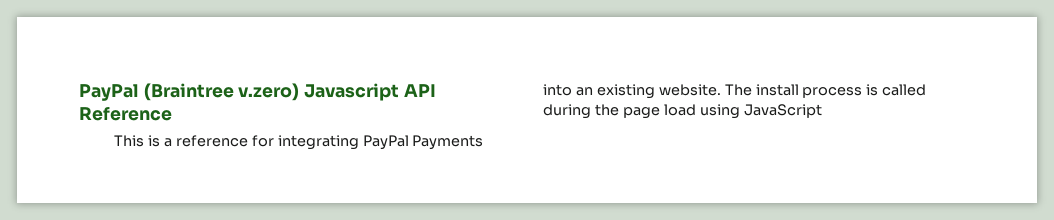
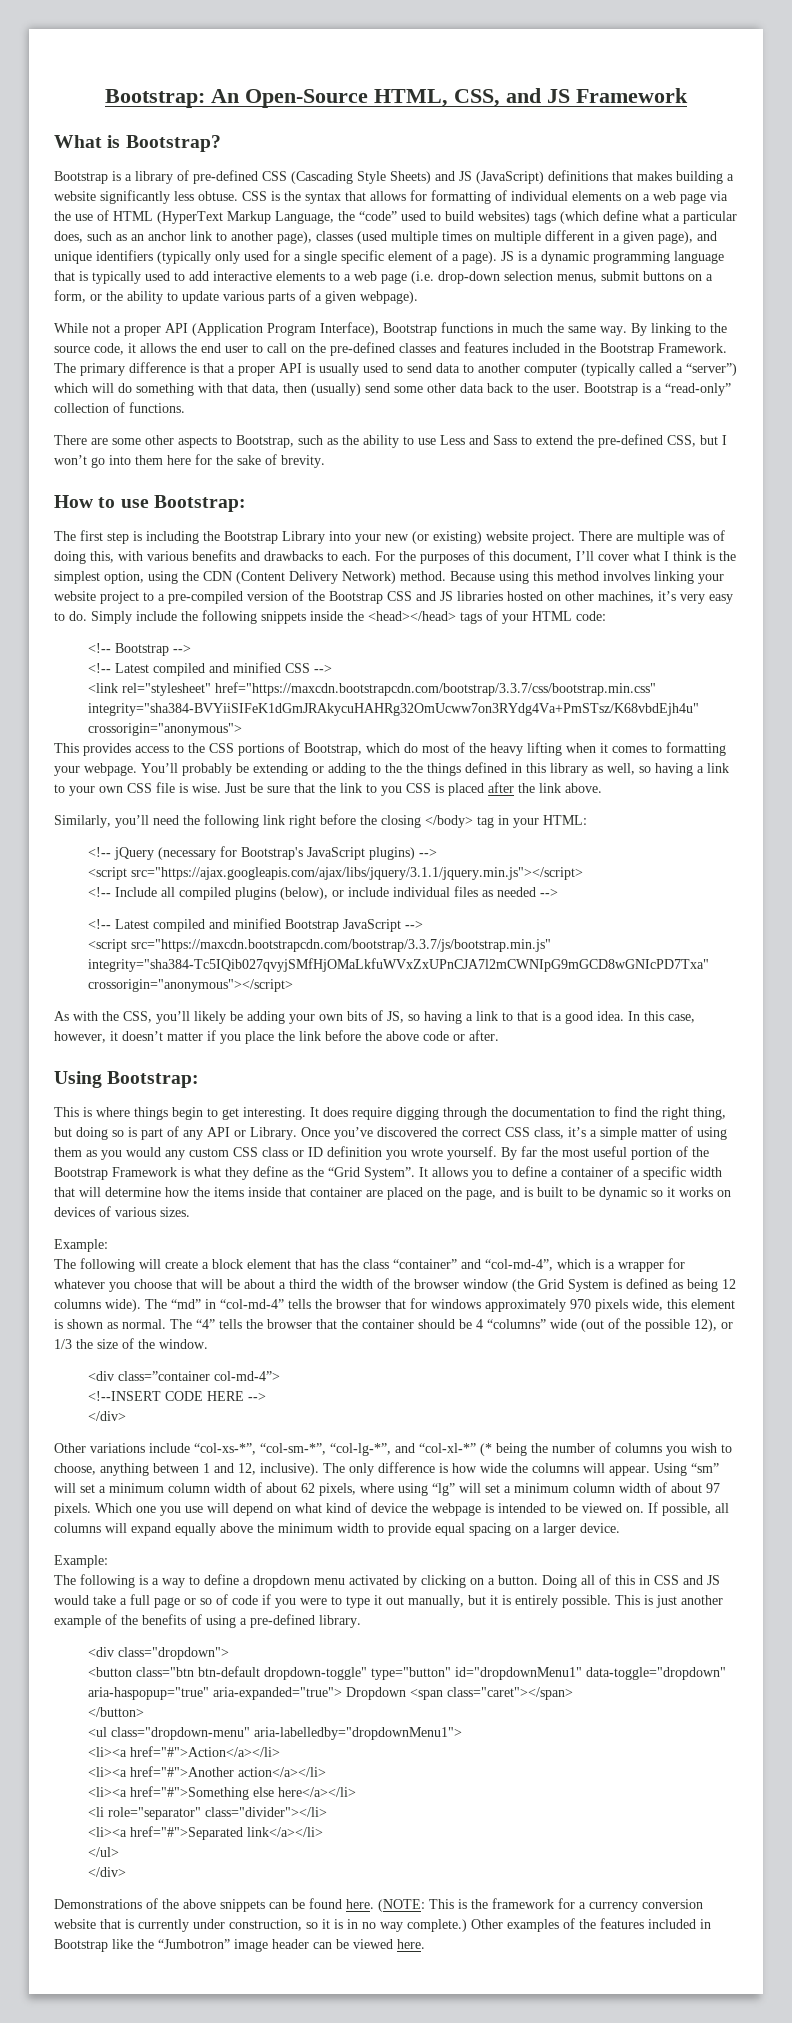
- PayPal (Braintree v.zero) Javascript API Reference
- This is a reference for integrating PayPal Payments into an existing website. The install process is called during the page load using JavaScript
+ Bootstrap: An Open-Source HTML, CSS, and JS Framework
+ What is Bootstrap?
+ Bootstrap is a library of pre-defined CSS (Cascading Style Sheets) and JS (JavaScript) definitions that makes building a website significantly less obtuse. CSS is the syntax that allows for formatting of individual elements on a web page via the use of HTML (HyperText Markup Language, the “code” used to build websites) tags (which define what a particular does, such as an anchor link to another page), classes (used multiple times on multiple different in a given page), and unique identifiers (typically only used for a single specific element of a page). JS is a dynamic programming language that is typically used to add interactive elements to a web page (i.e. drop-down selection menus, submit buttons on a form, or the ability to update various parts of a given webpage).
+ While not a proper API (Application Program Interface), Bootstrap functions in much the same way. By linking to the source code, it allows the end user to call on the pre-defined classes and features included in the Bootstrap Framework. The primary difference is that a proper API is usually used to send data to another computer (typically called a “server”) which will do something with that data, then (usually) send some other data back to the user. Bootstrap is a “read-only” collection of functions.
+ There are some other aspects to Bootstrap, such as the ability to use Less and Sass to extend the pre-defined CSS, but I won’t go into them here for the sake of brevity.
+ How to use Bootstrap:
+ The first step is including the Bootstrap Library into your new (or existing) website project. There are multiple was of doing this, with various benefits and drawbacks to each. For the purposes of this document, I’ll cover what I think is the simplest option, using the CDN (Content Delivery Network) method. Because using this method involves linking your website project to a pre-compiled version of the Bootstrap CSS and JS libraries hosted on other machines, it’s very easy to do. Simply include the following snippets inside the <head></head> tags of your HTML code:
+ <!-- Bootstrap -->
+ <!-- Latest compiled and minified CSS -->
+ <link rel="stylesheet" href="https://maxcdn.bootstrapcdn.com/bootstrap/3.3.7/css/bootstrap.min.css" integrity="sha384-BVYiiSIFeK1dGmJRAkycuHAHRg32OmUcww7on3RYdg4Va+PmSTsz/K68vbdEjh4u" crossorigin="anonymous">
+ This provides access to the CSS portions of Bootstrap, which do most of the heavy lifting when it comes to formatting your webpage. You’ll probably be extending or adding to the the things defined in this library as well, so having a link to your own CSS file is wise. Just be sure that the link to you CSS is placed after the link above.
+ Similarly, you’ll need the following link right before the closing </body> tag in your HTML:
+ <!-- jQuery (necessary for Bootstrap's JavaScript plugins) -->
+ <script src="https://ajax.googleapis.com/ajax/libs/jquery/3.1.1/jquery.min.js"></script>
+ <!-- Include all compiled plugins (below), or include individual files as needed -->
+ <!-- Latest compiled and minified Bootstrap JavaScript -->
+ <script src="https://maxcdn.bootstrapcdn.com/bootstrap/3.3.7/js/bootstrap.min.js" integrity="sha384-Tc5IQib027qvyjSMfHjOMaLkfuWVxZxUPnCJA7l2mCWNIpG9mGCD8wGNIcPD7Txa" crossorigin="anonymous"></script>
+ As with the CSS, you’ll likely be adding your own bits of JS, so having a link to that is a good idea. In this case, however, it doesn’t matter if you place the link before the above code or after.
+ Using Bootstrap:
+ This is where things begin to get interesting. It does require digging through the documentation to find the right thing, but doing so is part of any API or Library. Once you’ve discovered the correct CSS class, it’s a simple matter of using them as you would any custom CSS class or ID definition you wrote yourself. By far the most useful portion of the Bootstrap Framework is what they define as the “Grid System”. It allows you to define a container of a specific width that will determine how the items inside that container are placed on the page, and is built to be dynamic so it works on devices of various sizes.
+ Example:
+ The following will create a block element that has the class “container” and “col-md-4”, which is a wrapper for whatever you choose that will be about a third the width of the browser window (the Grid System is defined as being 12 columns wide). The “md” in “col-md-4” tells the browser that for windows approximately 970 pixels wide, this element is shown as normal. The “4” tells the browser that the container should be 4 “columns” wide (out of the possible 12), or 1/3 the size of the window.
+ <div class=”container col-md-4”>
+ <!--INSERT CODE HERE -->
+ </div>
+ Other variations include “col-xs-*”, “col-sm-*”, “col-lg-*”, and “col-xl-*” (* being the number of columns you wish to choose, anything between 1 and 12, inclusive). The only difference is how wide the columns will appear. Using “sm” will set a minimum column width of about 62 pixels, where using “lg” will set a minimum column width of about 97 pixels. Which one you use will depend on what kind of device the webpage is intended to be viewed on. If possible, all columns will expand equally above the minimum width to provide equal spacing on a larger device.
+ Example:
+ The following is a way to define a dropdown menu activated by clicking on a button. Doing all of this in CSS and JS would take a full page or so of code if you were to type it out manually, but it is entirely possible. This is just another example of the benefits of using a pre-defined library.
+ <div class="dropdown">
+ <button class="btn btn-default dropdown-toggle" type="button" id="dropdownMenu1" data-toggle="dropdown" aria-haspopup="true" aria-expanded="true"> Dropdown <span class="caret"></span>
+ </button>
+ <ul class="dropdown-menu" aria-labelledby="dropdownMenu1">
+ <li><a href="#">Action</a></li>
+ <li><a href="#">Another action</a></li>
+ <li><a href="#">Something else here</a></li>
+ <li role="separator" class="divider"></li>
+ <li><a href="#">Separated link</a></li>
+ </ul>
+ </div>
+ Demonstrations of the above snippets can be found here. (NOTE: This is the framework for a currency conversion website that is currently under construction, so it is in no way complete.) Other examples of the features included in Bootstrap like the “Jumbotron” image header can be viewed here.

